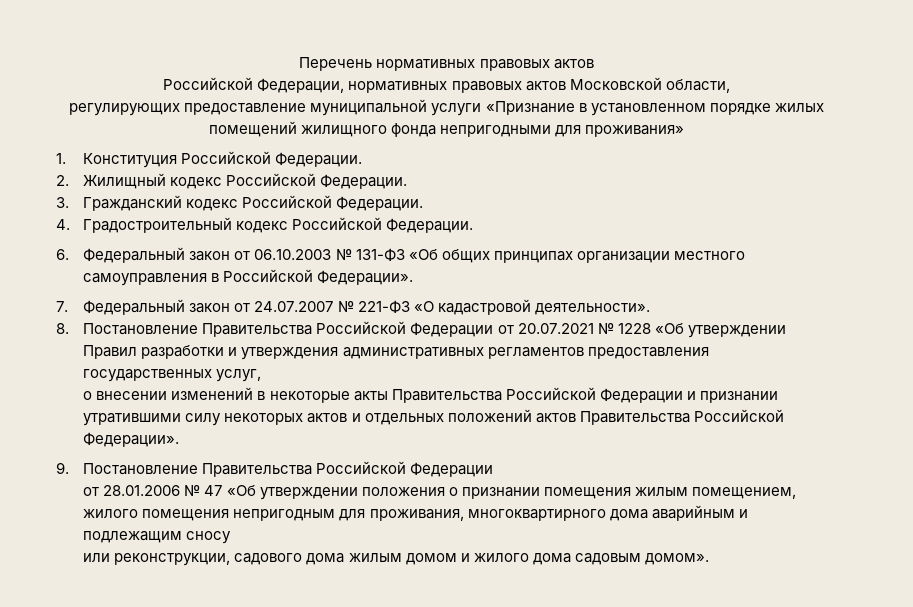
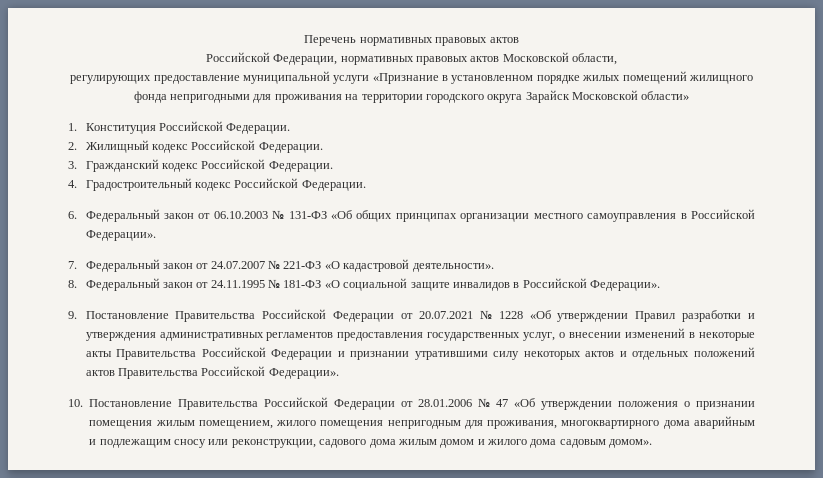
- регулирующих предоставление муниципальной услуги «Признание в установленном порядке жилых помещений жилищного фонда непригодными для проживания»
+ регулирующих предоставление муниципальной услуги «Признание в установленном порядке жилых помещений жилищного фонда непригодными для проживания на территории городского округа Зарайск Московской области»
- 8. Постановление Правительства Российской Федерации от 20.07.2021 № 1228 «Об утверждении Правил разработки и утверждения административных регламентов предоставления государственных услуг,
- о внесении изменений в некоторые акты Правительства Российской Федерации и признании утратившими силу некоторых актов и отдельных положений актов Правительства Российской Федерации».
+ 8. Федеральный закон от 24.11.1995 № 181-ФЗ «О социальной защите инвалидов в Российской Федерации».
+ 9. Постановление Правительства Российской Федерации от 20.07.2021 № 1228 «Об утверждении Правил разработки и утверждения административных регламентов предоставления государственных услуг, о внесении изменений в некоторые акты Правительства Российской Федерации и признании утратившими силу некоторых актов и отдельных положений актов Правительства Российской Федерации».
- 9. Постановление Правительства Российской Федерации
- от 28.01.2006 № 47 «Об утверждении положения о признании помещения жилым помещением, жилого помещения непригодным для проживания, многоквартирного дома аварийным и подлежащим сносу
- или реконструкции, садового дома жилым домом и жилого дома садовым домом».
+ 10. Постановление Правительства Российской Федерации от 28.01.2006 № 47 «Об утверждении положения о признании помещения жилым помещением, жилого помещения непригодным для проживания, многоквартирного дома аварийным и подлежащим сносу или реконструкции, садового дома жилым домом и жилого дома садовым домом».

